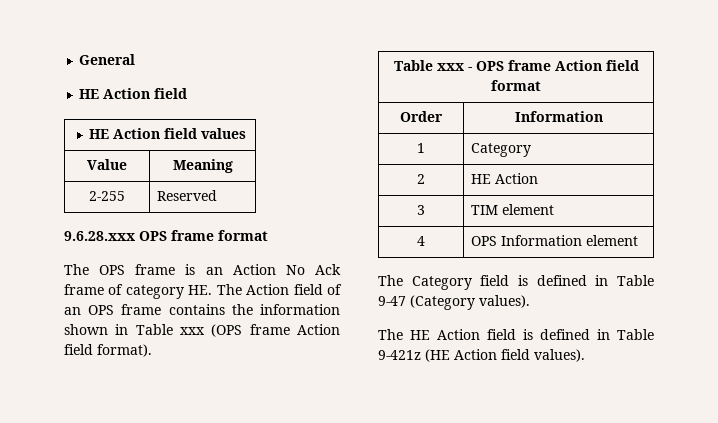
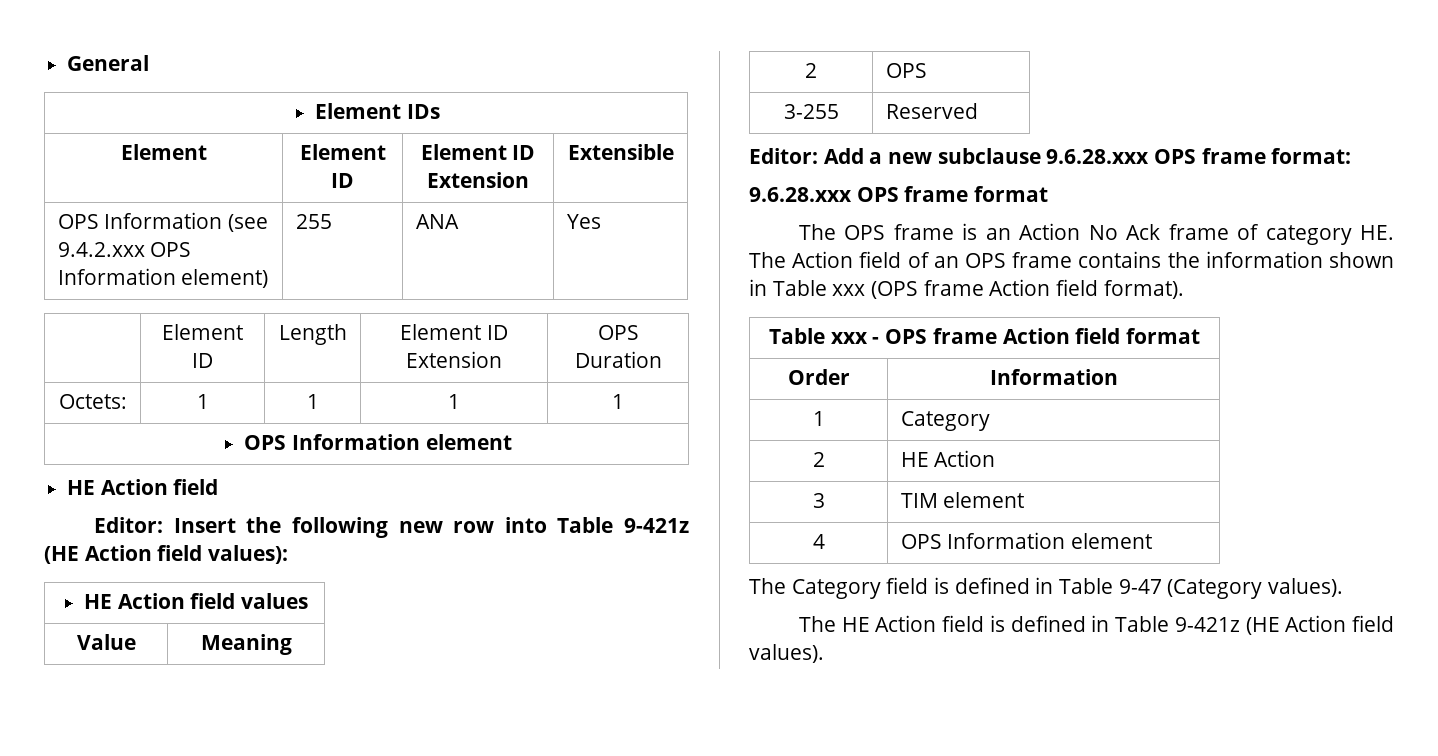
  General
+ Element IDs
+ Element | Element ID | Element ID Extension | Extensible
+ OPS Information (see 9.4.2.xxx OPS Information element) | 255 | ANA | Yes
+ | Element ID | Length | Element ID Extension | OPS Duration
+ Octets: | 1 | 1 | 1 | 1
+ OPS Information element
  HE Action field
+ Editor: Insert the following new row into Table 9-421z (HE Action field values):
- 2-255 | Reserved
+ 2 | OPS
+ 3-255 | Reserved
+ Editor: Add a new subclause 9.6.28.xxx OPS frame format:

